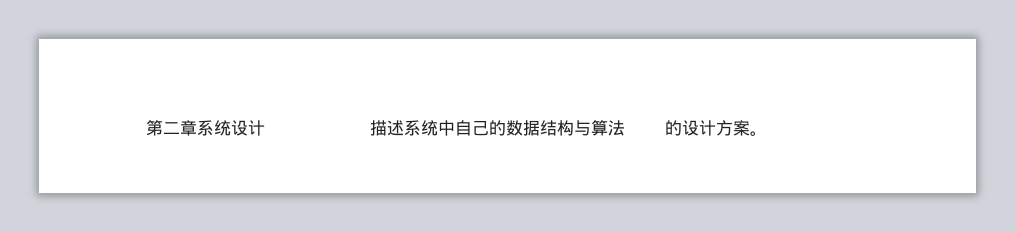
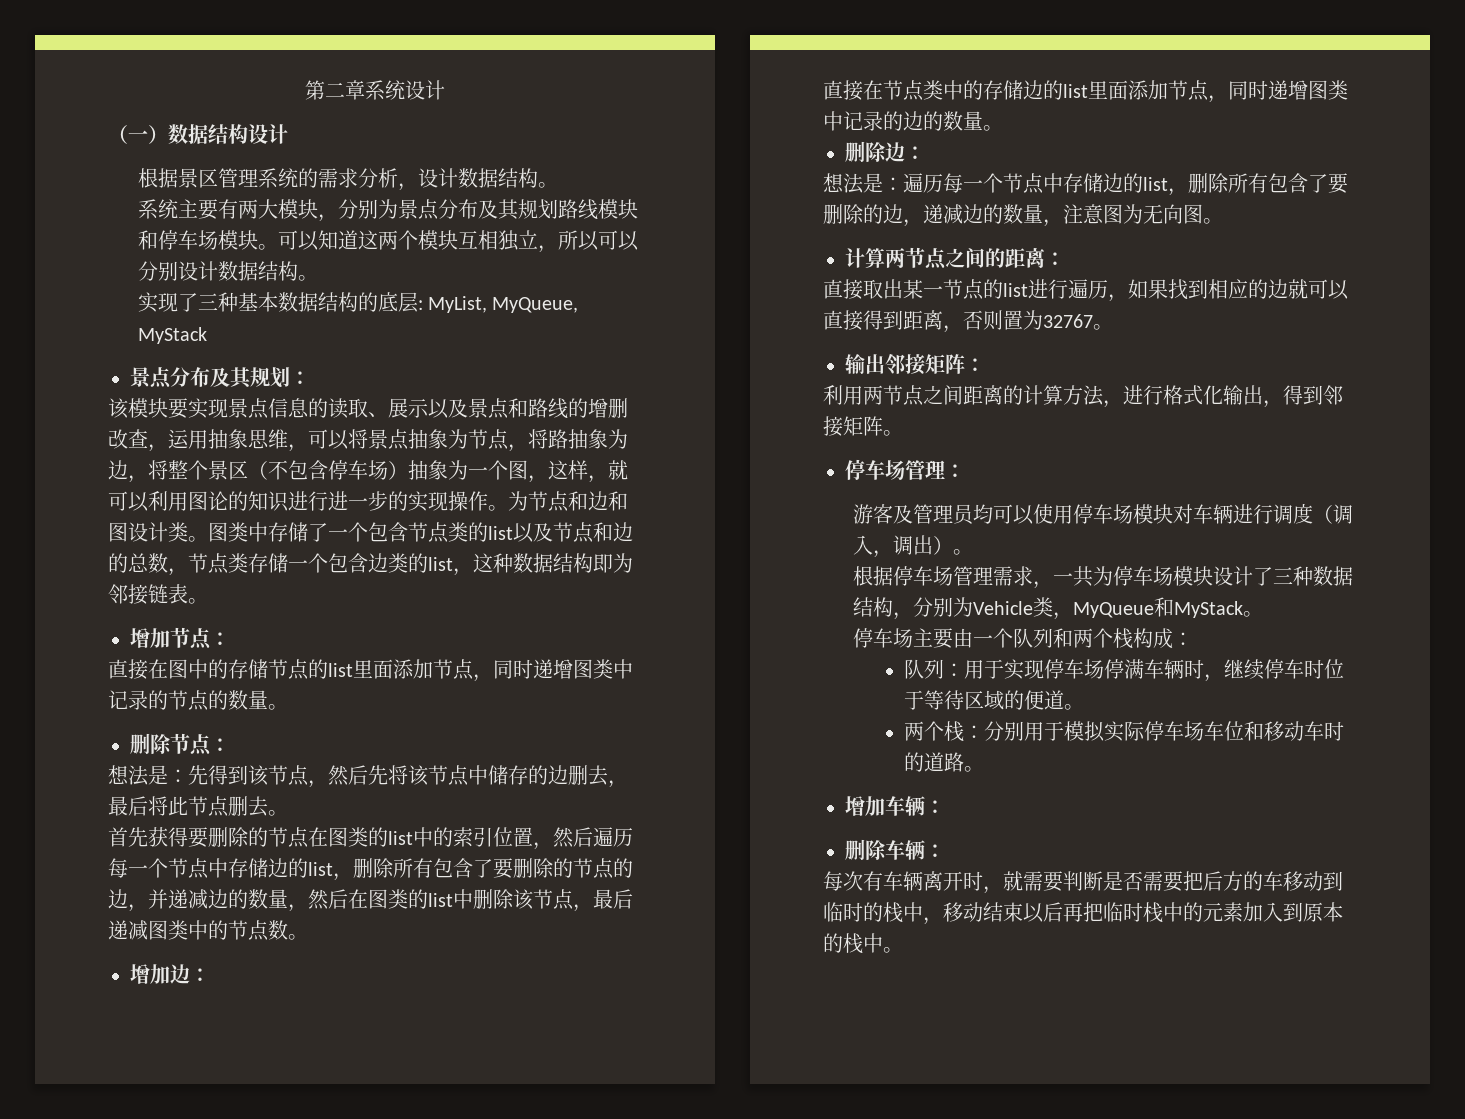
- 描述系统中自己的数据结构与算法的设计方案。
+ （一）数据结构设计
+ 根据景区管理系统的需求分析，设计数据结构。
+ 系统主要有两大模块，分别为景点分布及其规划路线模块和停车场模块。可以知道这两个模块互相独立，所以可以分别设计数据结构。
+ 实现了三种基本数据结构的底层: MyList, MyQueue, MyStack
+ 景点分布及其规划：
+ 该模块要实现景点信息的读取、展示以及景点和路线的增删改查，运用抽象思维，可以将景点抽象为节点，将路抽象为边，将整个景区（不包含停车场）抽象为一个图，这样，就可以利用图论的知识进行进一步的实现操作。为节点和边和图设计类。图类中存储了一个包含节点类的list以及节点和边的总数，节点类存储一个包含边类的list，这种数据结构即为邻接链表。
+ 增加节点：
+ 直接在图中的存储节点的list里面添加节点，同时递增图类中记录的节点的数量。
+ 删除节点：
+ 想法是：先得到该节点，然后先将该节点中储存的边删去，最后将此节点删去。
+ 首先获得要删除的节点在图类的list中的索引位置，然后遍历每一个节点中存储边的list，删除所有包含了要删除的节点的边，并递减边的数量，然后在图类的list中删除该节点，最后递减图类中的节点数。
+ 增加边：
+ 直接在节点类中的存储边的list里面添加节点，同时递增图类中记录的边的数量。
+ 删除边：
+ 想法是：遍历每一个节点中存储边的list，删除所有包含了要删除的边，递减边的数量，注意图为无向图。
+ 计算两节点之间的距离：
+ 直接取出某一节点的list进行遍历，如果找到相应的边就可以直接得到距离，否则置为32767。
+ 输出邻接矩阵：
+ 利用两节点之间距离的计算方法，进行格式化输出，得到邻接矩阵。
+ 停车场管理：
+ 游客及管理员均可以使用停车场模块对车辆进行调度（调入，调出）。
+ 根据停车场管理需求，一共为停车场模块设计了三种数据结构，分别为Vehicle类，MyQueue和MyStack。
+ 停车场主要由一个队列和两个栈构成：
+ 队列：用于实现停车场停满车辆时，继续停车时位于等待区域的便道。
+ 两个栈：分别用于模拟实际停车场车位和移动车时的道路。
+ 增加车辆：
+ 删除车辆：
+ 每次有车辆离开时，就需要判断是否需要把后方的车移动到临时的栈中，移动结束以后再把临时栈中的元素加入到原本的栈中。

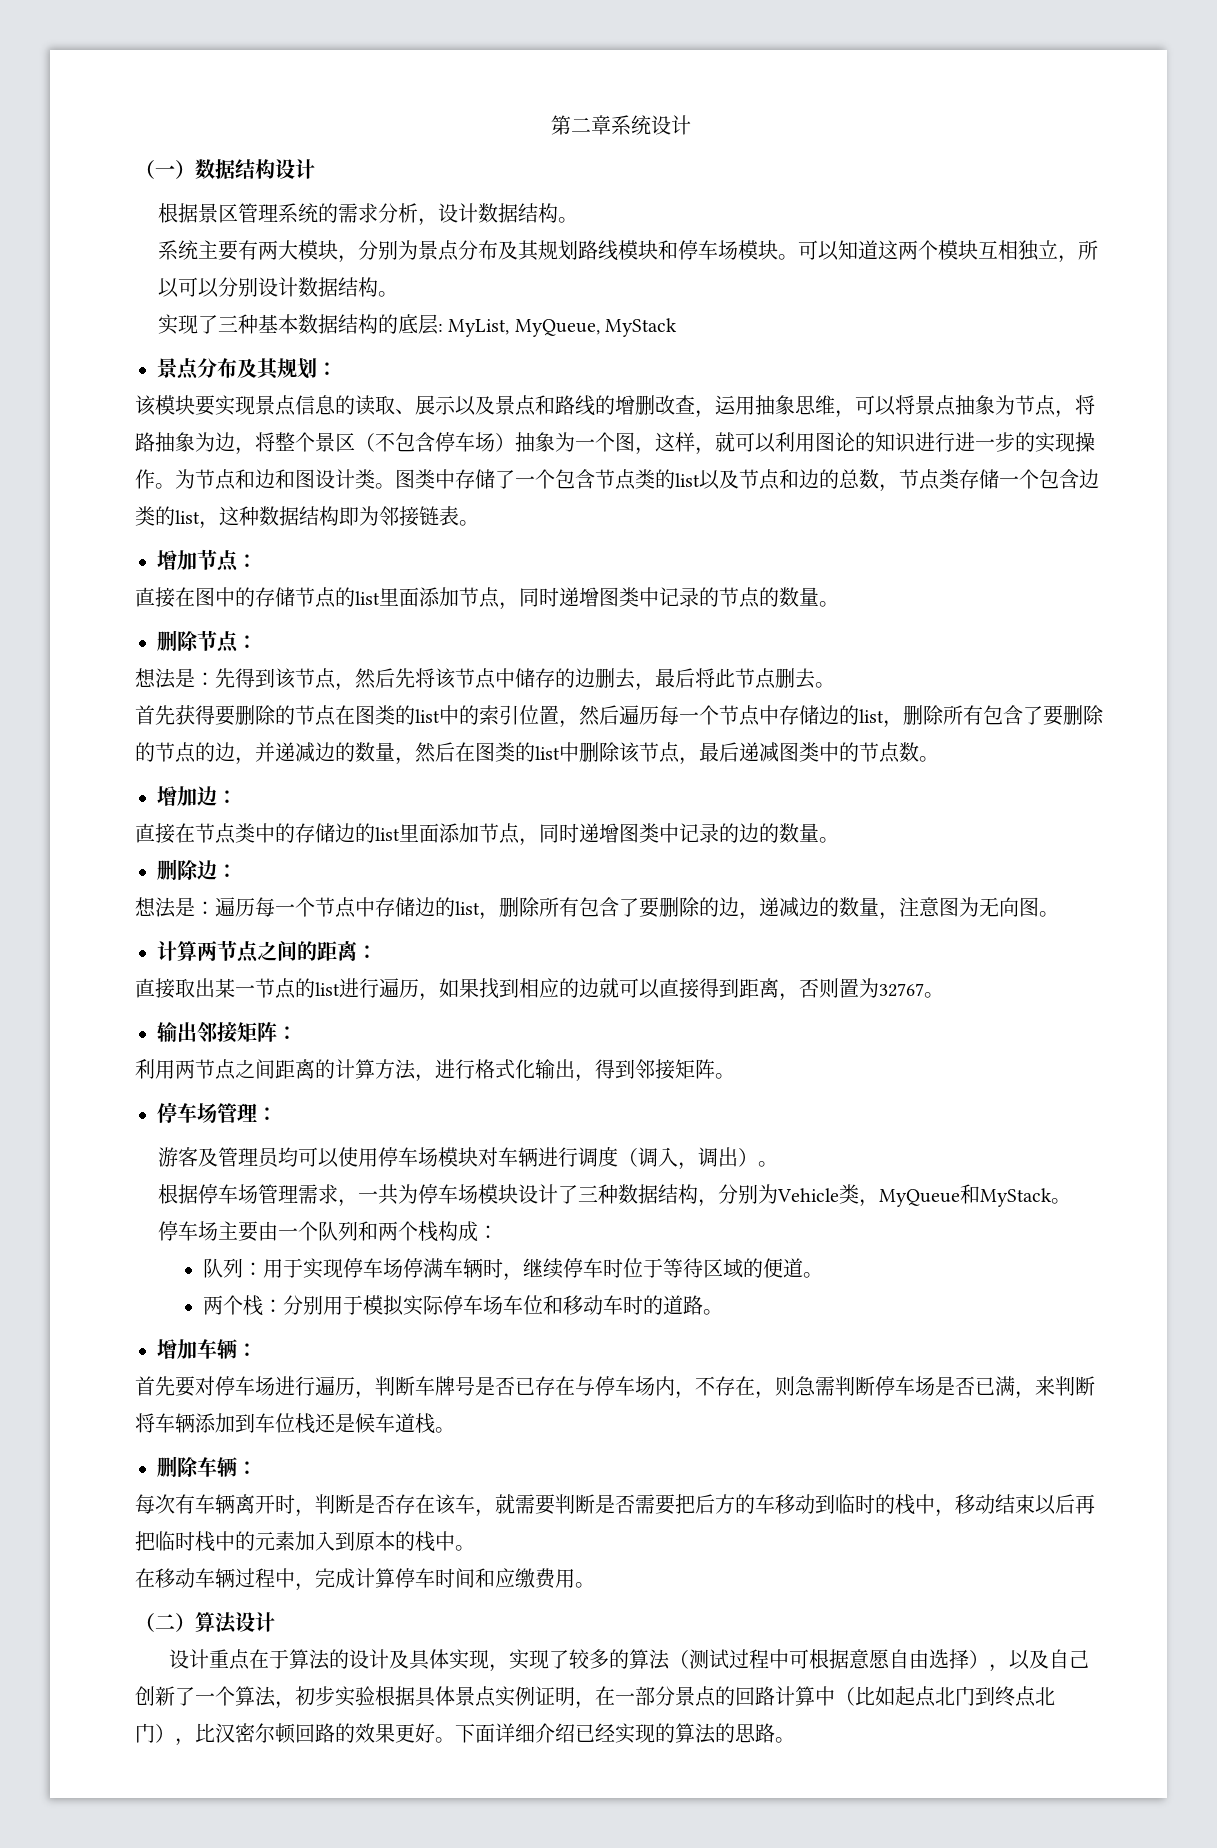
+ 首先要对停车场进行遍历，判断车牌号是否已存在与停车场内，不存在，则急需判断停车场是否已满，来判断将车辆添加到车位栈还是候车道栈。
- 每次有车辆离开时，就需要判断是否需要把后方的车移动到临时的栈中，移动结束以后再把临时栈中的元素加入到原本的栈中。
+ 每次有车辆离开时，判断是否存在该车，就需要判断是否需要把后方的车移动到临时的栈中，移动结束以后再把临时栈中的元素加入到原本的栈中。
+ 在移动车辆过程中，完成计算停车时间和应缴费用。
+ （二）算法设计
+ 设计重点在于算法的设计及具体实现，实现了较多的算法（测试过程中可根据意愿自由选择），以及自己创新了一个算法，初步实验根据具体景点实例证明，在一部分景点的回路计算中（比如起点北门到终点北门），比汉密尔顿回路的效果更好。下面详细介绍已经实现的算法的思路。

